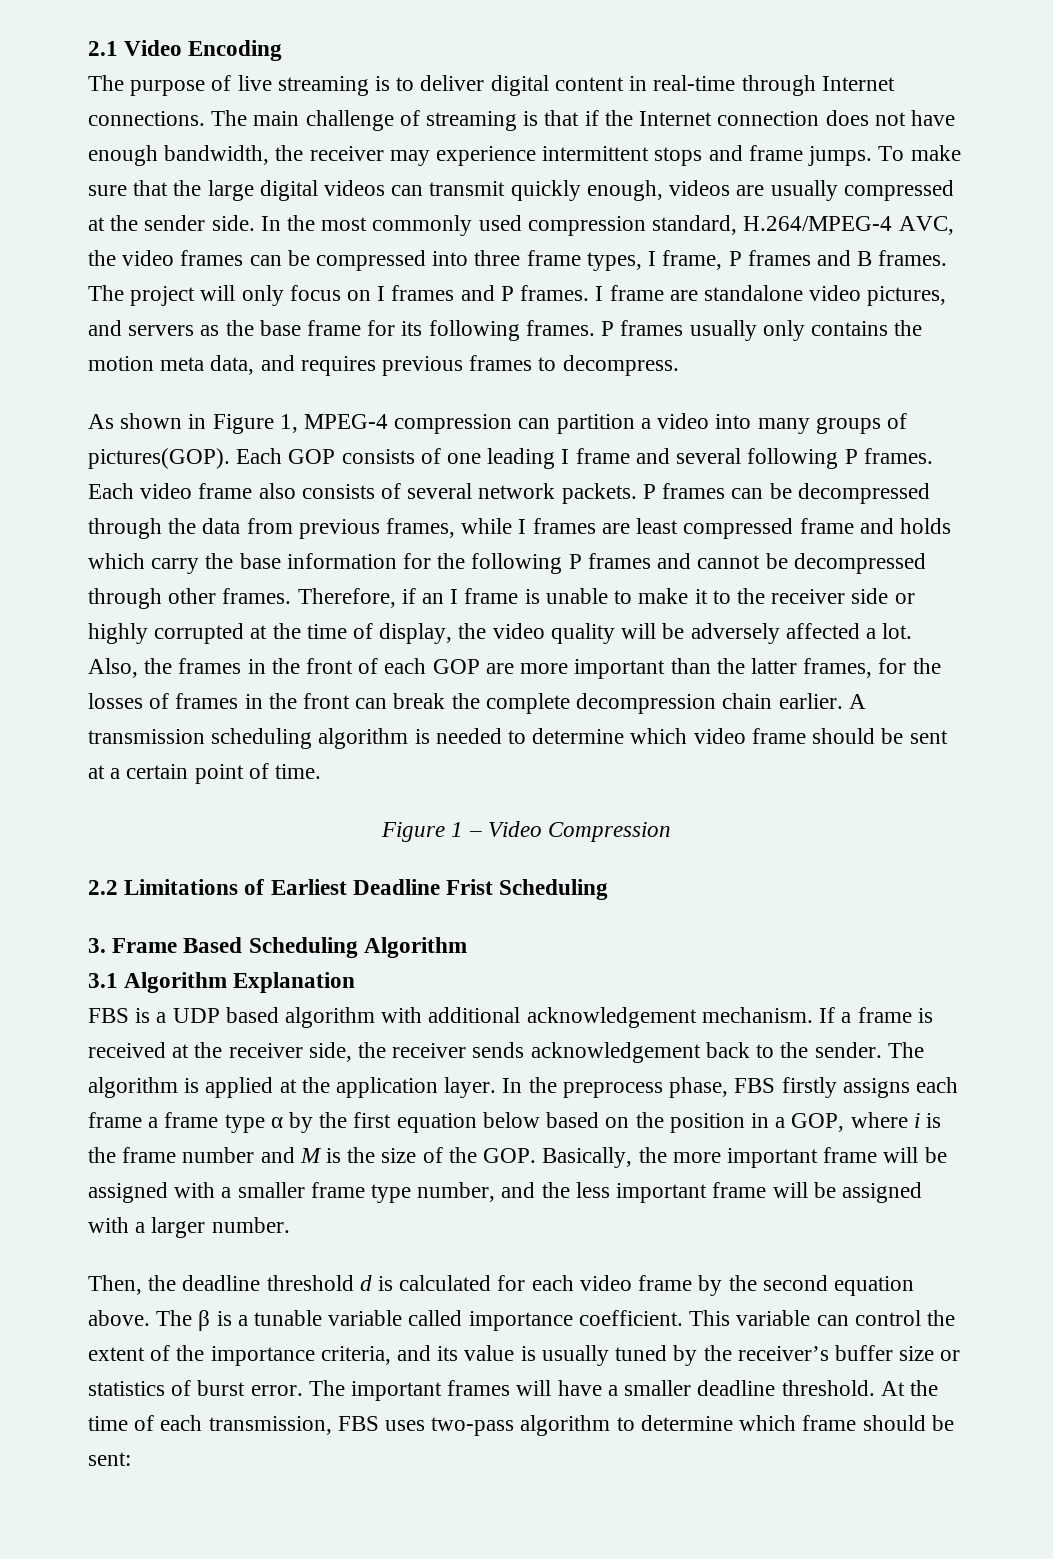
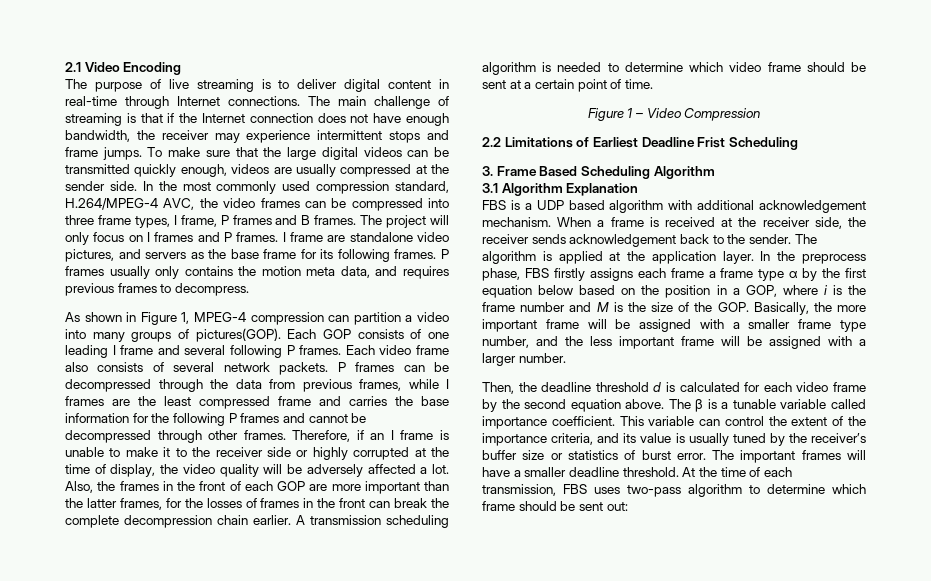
- To make sure that the large digital videos can transmit quickly enough, videos are usually compressed at the sender side.
+ To make sure that the large digital videos can be transmitted quickly enough, videos are usually compressed at the sender side.
- P frames can be decompressed through the data from previous frames, while I frames are least compressed frame and holds which carry the base information for the following P frames and cannot be decompressed through other frames.
+ P frames can be decompressed through the data from previous frames, while I frames are the least compressed frame and carries the base information for the following P frames and cannot be decompressed through other frames.
- If a frame is received at the receiver side, the receiver sends acknowledgement back to the sender.
+ When a frame is received at the receiver side, the receiver sends acknowledgement back to the sender.
- At the time of each transmission, FBS uses two-pass algorithm to determine which frame should be sent:
+ At the time of each transmission, FBS uses two-pass algorithm to determine which frame should be sent out:

